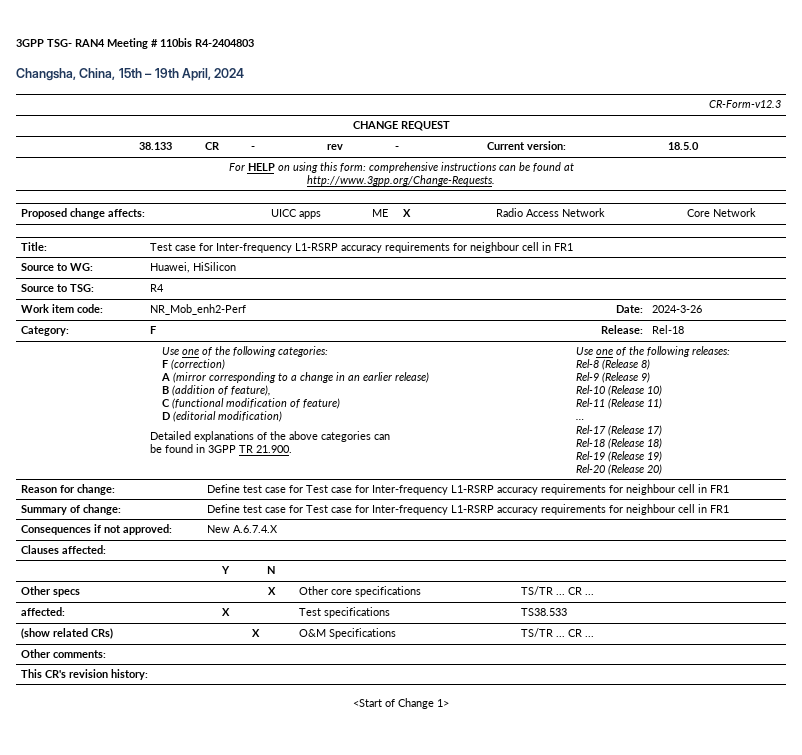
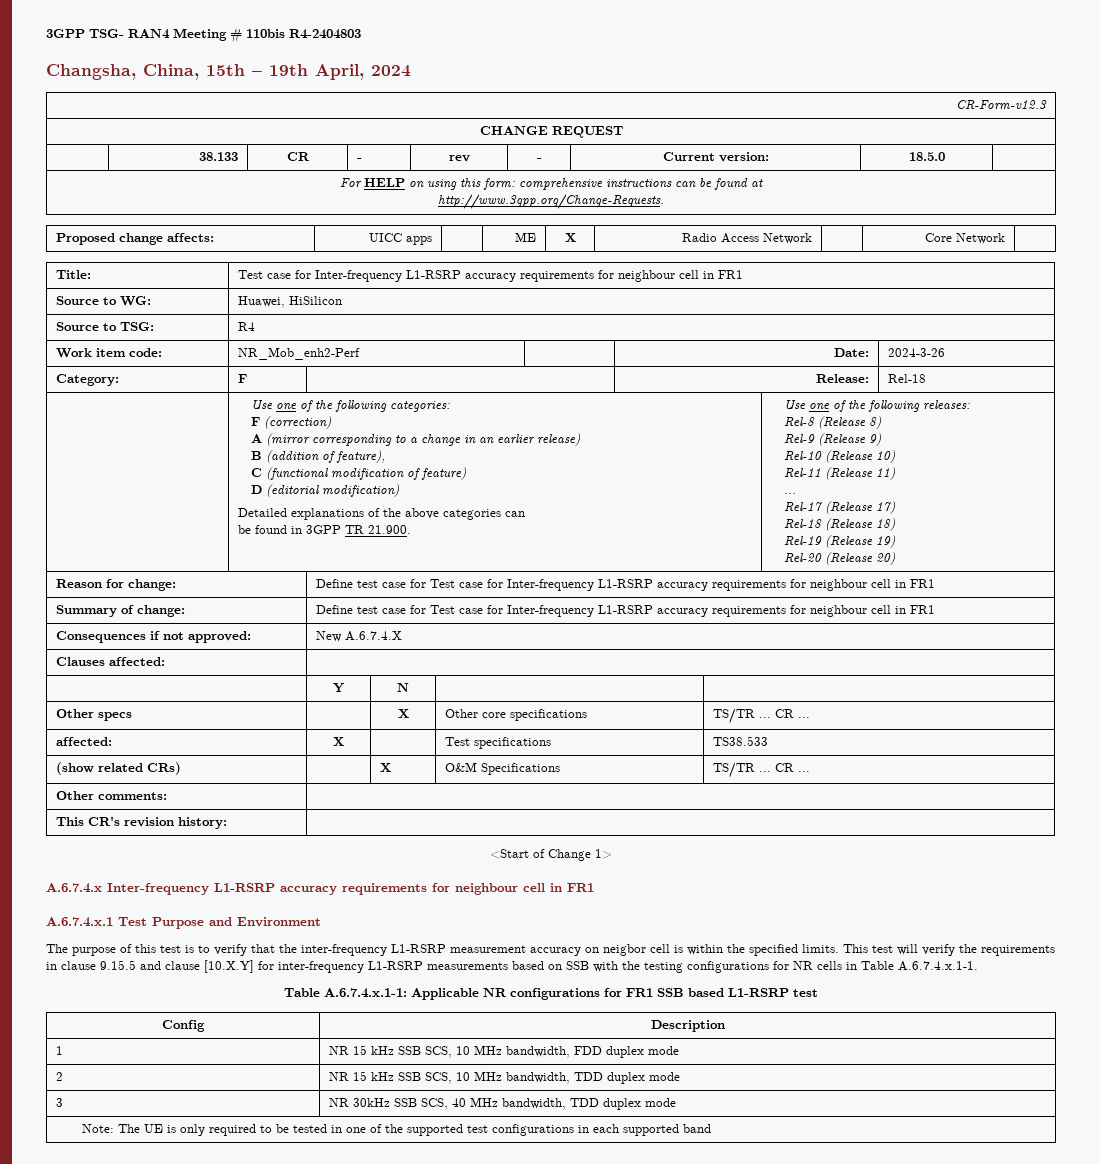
+ A.6.7.4.x Inter-frequency L1-RSRP accuracy requirements for neighbour cell in FR1
+ A.6.7.4.x.1 Test Purpose and Environment
+ The purpose of this test is to verify that the inter-frequency L1-RSRP measurement accuracy on neigbor cell is within the specified limits. This test will verify the requirements in clause 9.15.5 and clause [10.X.Y] for inter-frequency L1-RSRP measurements based on SSB with the testing configurations for NR cells in Table A.6.7.4.x.1-1.
+ Table A.6.7.4.x.1-1: Applicable NR configurations for FR1 SSB based L1-RSRP test
+ Config | Description
+ 1 | NR 15 kHz SSB SCS, 10 MHz bandwidth, FDD duplex mode
+ 2 | NR 15 kHz SSB SCS, 10 MHz bandwidth, TDD duplex mode
+ 3 | NR 30kHz SSB SCS, 40 MHz bandwidth, TDD duplex mode
+ Note: The UE is only required to be tested in one of the supported test configurations in each supported band

